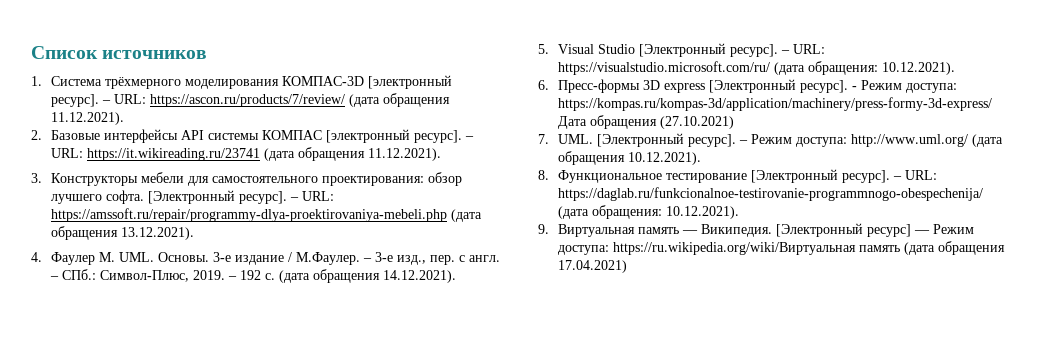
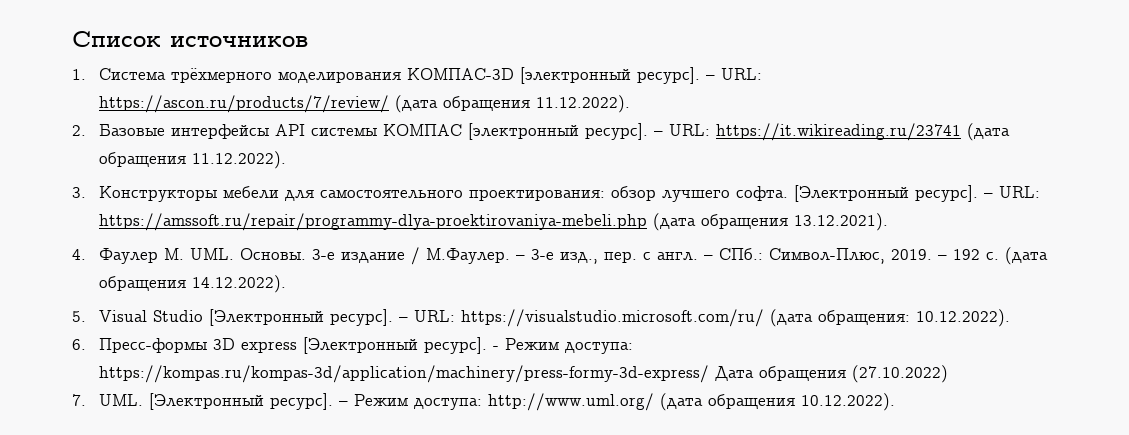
- – URL: https://ascon.ru/products/7/review/ (дата обращения 11.12.2021).
+ – URL: https://ascon.ru/products/7/review/ (дата обращения 11.12.2022).
- – URL: https://it.wikireading.ru/23741 (дата обращения 11.12.2021).
+ – URL: https://it.wikireading.ru/23741 (дата обращения 11.12.2022).
- (дата обращения 14.12.2021).
+ (дата обращения 14.12.2022).
- – URL: https://visualstudio.microsoft.com/ru/ (дата обращения: 10.12.2021).
+ – URL: https://visualstudio.microsoft.com/ru/ (дата обращения: 10.12.2022).
- - Режим доступа: https://kompas.ru/kompas-3d/application/machinery/press-formy-3d-express/ Дата обращения (27.10.2021)
+ - Режим доступа: https://kompas.ru/kompas-3d/application/machinery/press-formy-3d-express/ Дата обращения (27.10.2022)
- – Режим доступа: http://www.uml.org/ (дата обращения 10.12.2021).
- 8. Функциональное тестирование [Электронный ресурс]. – URL: https://daglab.ru/funkcionalnoe-testirovanie-programmnogo-obespechenija/ (дата обращения: 10.12.2021).
- 9. Виртуальная память — Википедия. [Электронный ресурс] — Режим доступа: https://ru.wikipedia.org/wiki/Виртуальная память (дата обращения 17.04.2021)
+ – Режим доступа: http://www.uml.org/ (дата обращения 10.12.2022).

